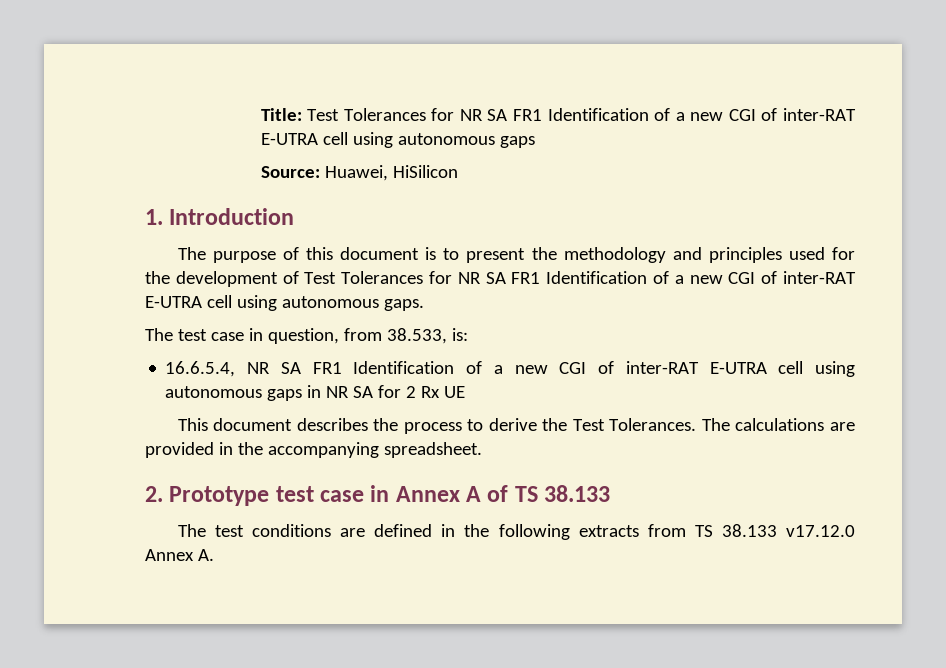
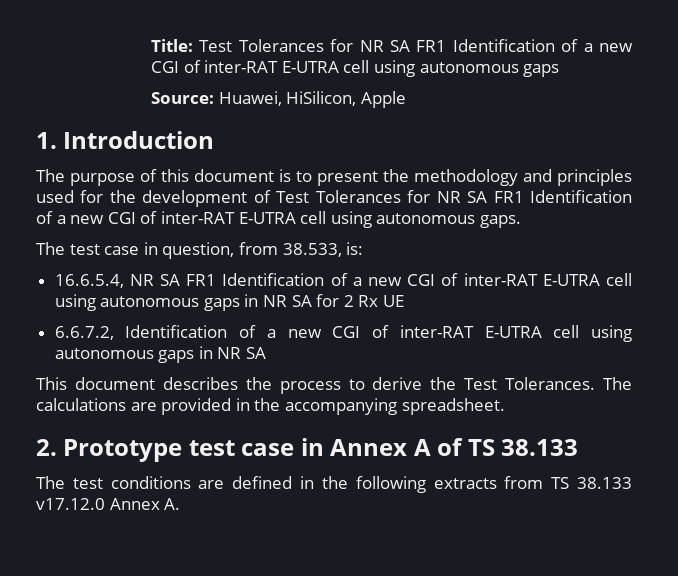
- Source: Huawei, HiSilicon
+ Source: Huawei, HiSilicon, Apple
+ 6.6.7.2, Identification of a new CGI of inter-RAT E-UTRA cell using autonomous gaps in NR SA

